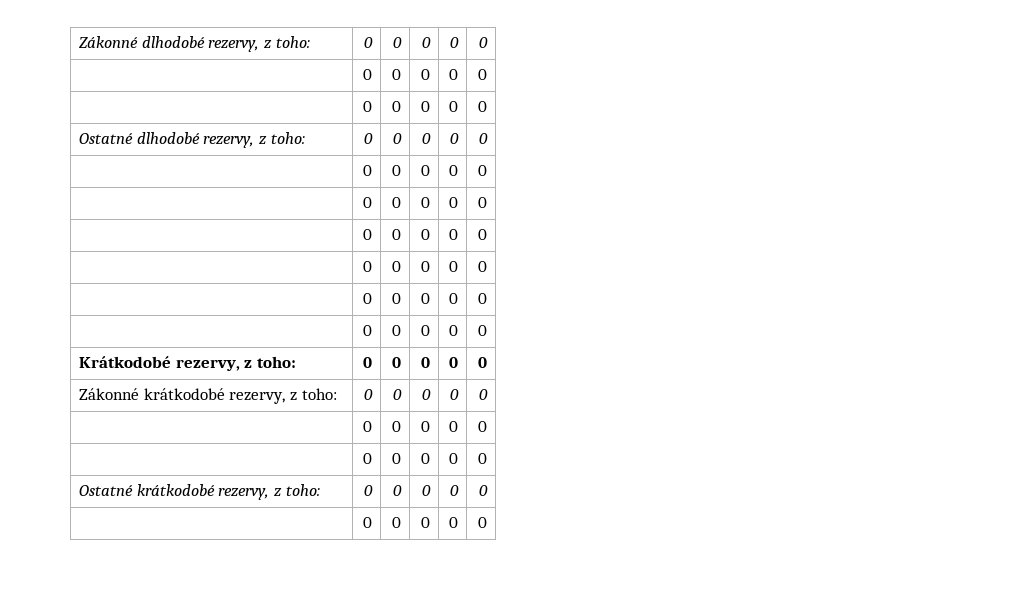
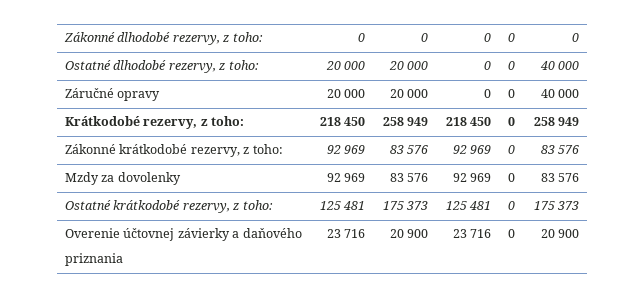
  Zákonné dlhodobé rezervy, z toho: | 0 | 0 | 0 | 0 | 0
- | 0 | 0 | 0 | 0 | 0
- | 0 | 0 | 0 | 0 | 0
- Ostatné dlhodobé rezervy, z toho: | 0 | 0 | 0 | 0 | 0
- | 0 | 0 | 0 | 0 | 0
- | 0 | 0 | 0 | 0 | 0
- | 0 | 0 | 0 | 0 | 0
- | 0 | 0 | 0 | 0 | 0
- | 0 | 0 | 0 | 0 | 0
- | 0 | 0 | 0 | 0 | 0
- Krátkodobé rezervy, z toho: | 0 | 0 | 0 | 0 | 0
+ Ostatné dlhodobé rezervy, z toho: | 20 000 | 20 000 | 0 | 0 | 40 000
+ Záručné opravy | 20 000 | 20 000 | 0 | 0 | 40 000
+ Krátkodobé rezervy, z toho: | 218 450 | 258 949 | 218 450 | 0 | 258 949
- Zákonné krátkodobé rezervy, z toho: | 0 | 0 | 0 | 0 | 0
- | 0 | 0 | 0 | 0 | 0
- | 0 | 0 | 0 | 0 | 0
+ Zákonné krátkodobé rezervy, z toho: | 92 969 | 83 576 | 92 969 | 0 | 83 576
+ Mzdy za dovolenky | 92 969 | 83 576 | 92 969 | 0 | 83 576
- Ostatné krátkodobé rezervy, z toho: | 0 | 0 | 0 | 0 | 0
- | 0 | 0 | 0 | 0 | 0
+ Ostatné krátkodobé rezervy, z toho: | 125 481 | 175 373 | 125 481 | 0 | 175 373
+ Overenie účtovnej závierky a daňového
+ priznania | 23 716 | 20 900 | 23 716 | 0 | 20 900

